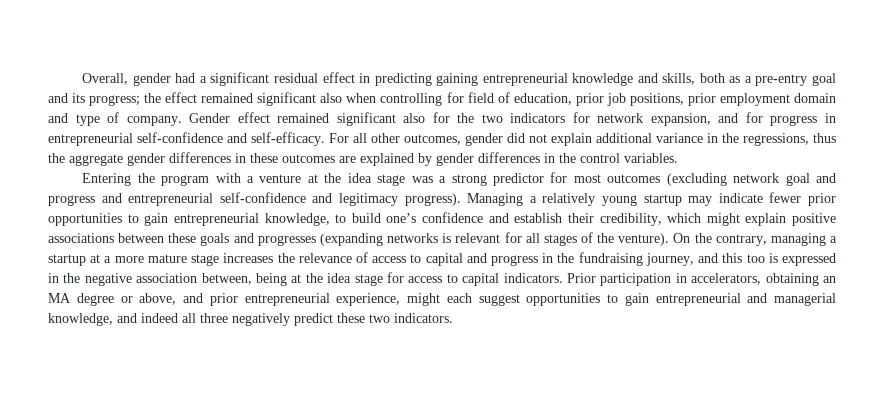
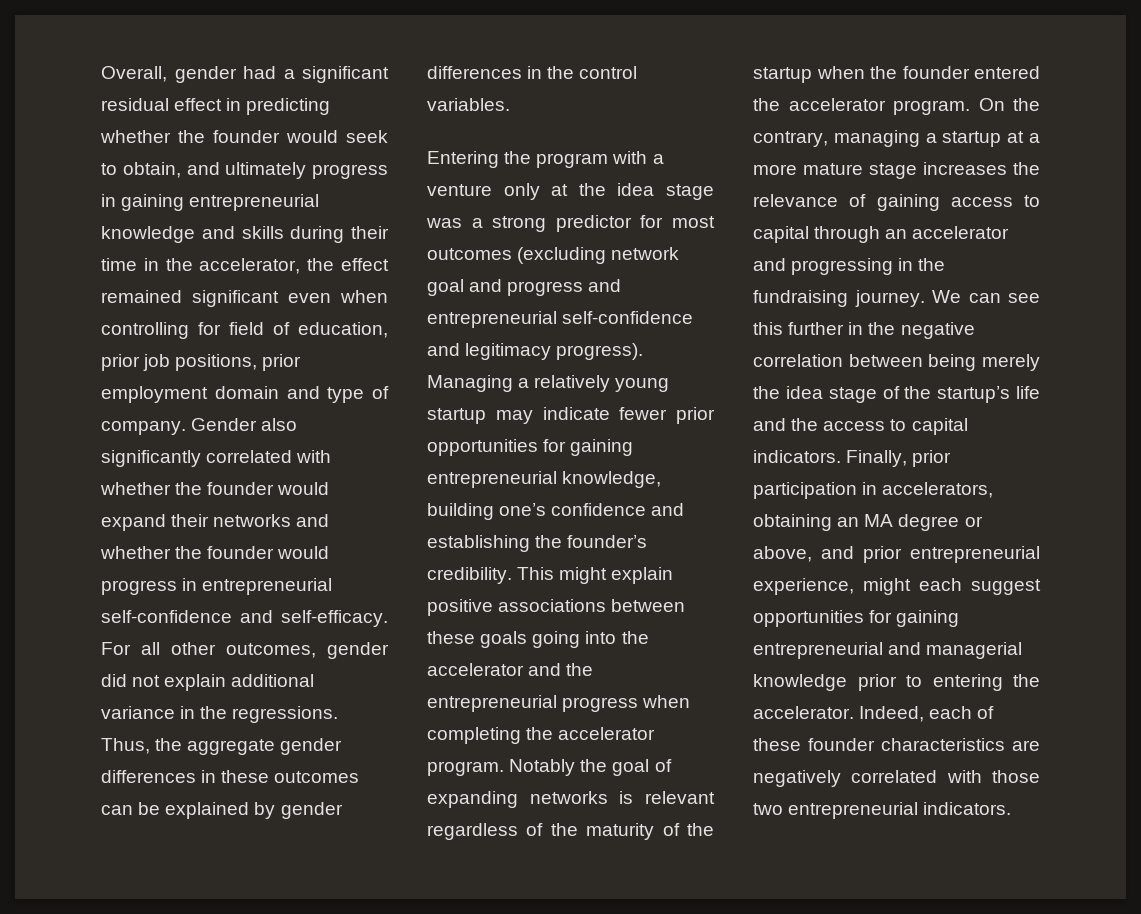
- Overall, gender had a significant residual effect in predicting gaining entrepreneurial knowledge and skills, both as a pre-entry goal and its progress; the effect remained significant also when controlling for field of education, prior job positions, prior employment domain and type of company.
+ Overall, gender had a significant residual effect in predicting whether the founder would seek to obtain, and ultimately progress in gaining entrepreneurial knowledge and skills during their time in the accelerator, the effect remained significant even when controlling for field of education, prior job positions, prior employment domain and type of company.
- Gender effect remained significant also for the two indicators for network expansion, and for progress in entrepreneurial self-confidence and self-efficacy.
+ Gender also significantly correlated with whether the founder would expand their networks and whether the founder would progress in entrepreneurial self-confidence and self-efficacy.
- For all other outcomes, gender did not explain additional variance in the regressions, thus the aggregate gender differences in these outcomes are explained by gender differences in the control variables.
+ For all other outcomes, gender did not explain additional variance in the regressions. Thus, the aggregate gender differences in these outcomes can be explained by gender differences in the control variables.
- Entering the program with a venture at the idea stage was a strong predictor for most outcomes (excluding network goal and progress and entrepreneurial self-confidence and legitimacy progress).
+ Entering the program with a venture only at the idea stage was a strong predictor for most outcomes (excluding network goal and progress and entrepreneurial self-confidence and legitimacy progress).
- Managing a relatively young startup may indicate fewer prior opportunities to gain entrepreneurial knowledge, to build one’s confidence and establish their credibility, which might explain positive associations between these goals and progresses (expanding networks is relevant for all stages of the venture).
+ Managing a relatively young startup may indicate fewer prior opportunities for gaining entrepreneurial knowledge, building one’s confidence and establishing the founder’s credibility. This might explain positive associations between these goals going into the accelerator and the entrepreneurial progress when completing the accelerator program. Notably the goal of expanding networks is relevant regardless of the maturity of the startup when the founder entered the accelerator program.
- On the contrary, managing a startup at a more mature stage increases the relevance of access to capital and progress in the fundraising journey, and this too is expressed in the negative association between, being at the idea stage for access to capital indicators.
+ On the contrary, managing a startup at a more mature stage increases the relevance of gaining access to capital through an accelerator and progressing in the fundraising journey. We can see this further in the negative correlation between being merely the idea stage of the startup’s life and the access to capital indicators.
- Prior participation in accelerators, obtaining an MA degree or above, and prior entrepreneurial experience, might each suggest opportunities to gain entrepreneurial and managerial knowledge, and indeed all three negatively predict these two indicators.
+ Finally, prior participation in accelerators, obtaining an MA degree or above, and prior entrepreneurial experience, might each suggest opportunities for gaining entrepreneurial and managerial knowledge prior to entering the accelerator. Indeed, each of these founder characteristics are negatively correlated with those two entrepreneurial indicators.

